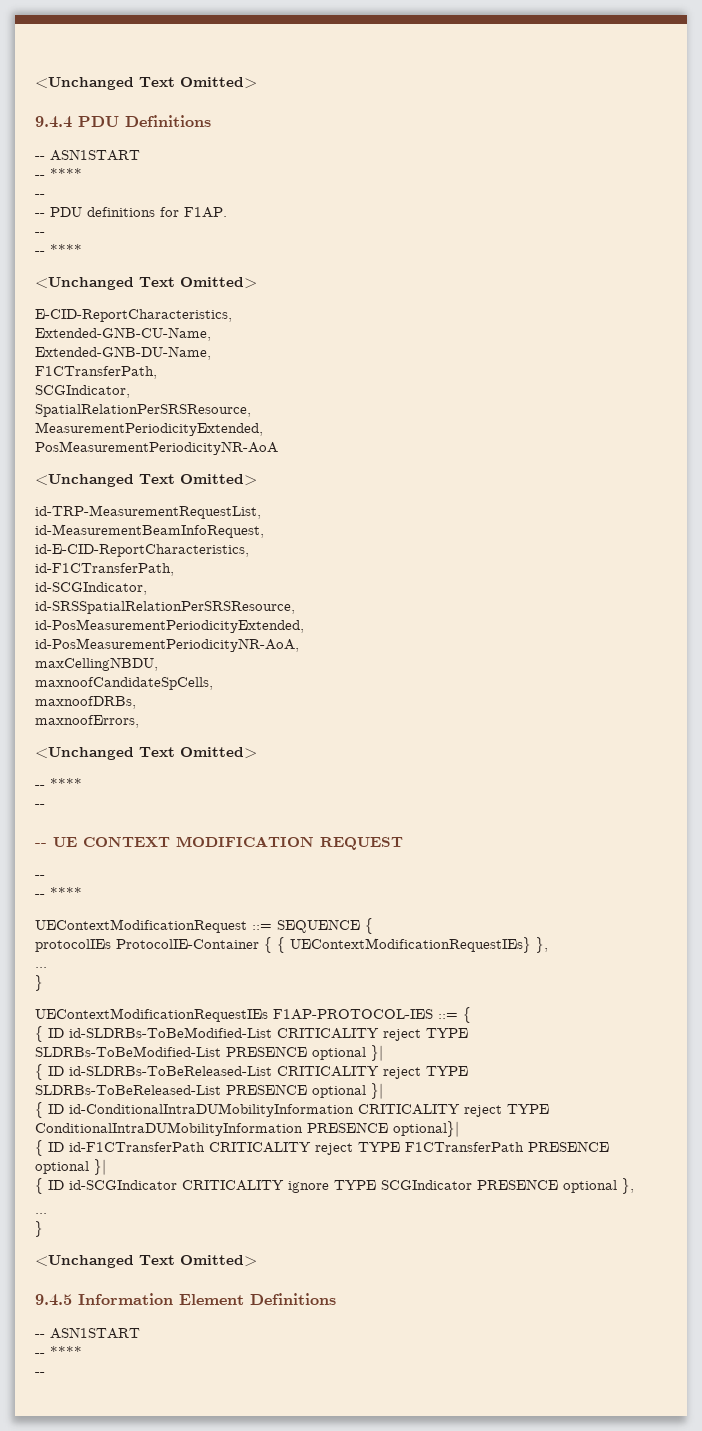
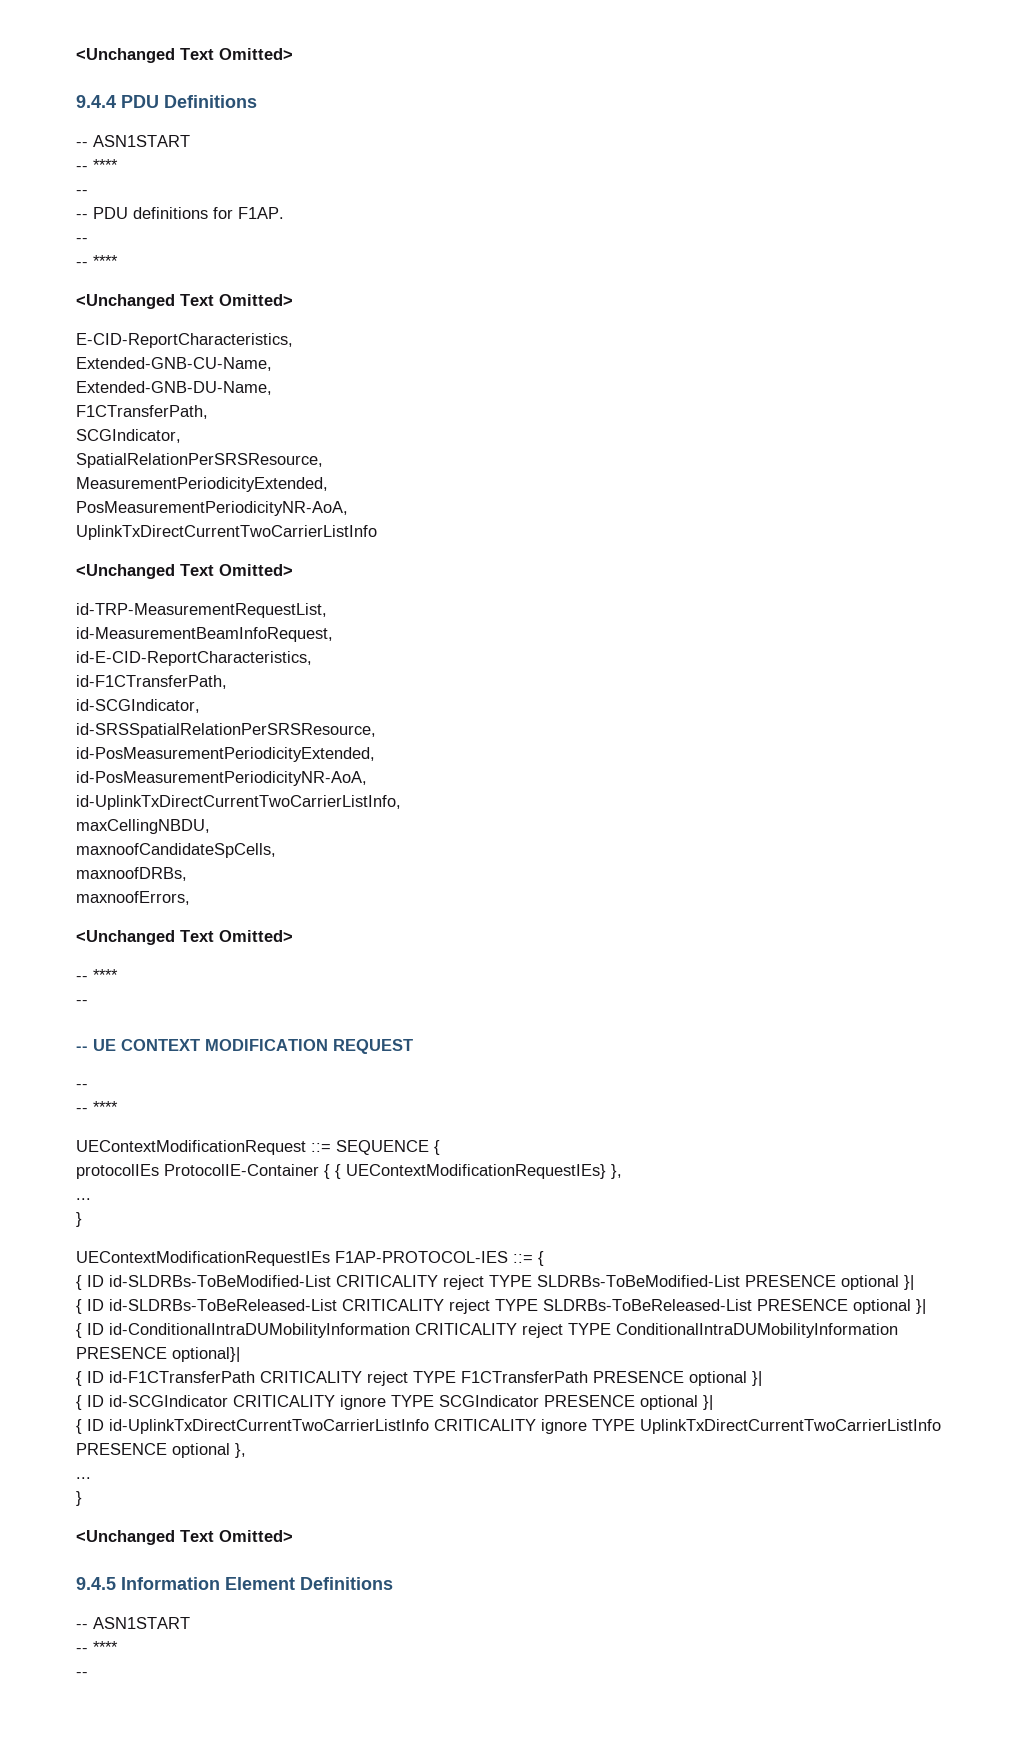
- PosMeasurementPeriodicityNR-AoA
+ PosMeasurementPeriodicityNR-AoA,
+ UplinkTxDirectCurrentTwoCarrierListInfo
+ id-UplinkTxDirectCurrentTwoCarrierListInfo,
- { ID id-SCGIndicator CRITICALITY ignore TYPE SCGIndicator PRESENCE optional },
+ { ID id-SCGIndicator CRITICALITY ignore TYPE SCGIndicator PRESENCE optional }|
+ { ID id-UplinkTxDirectCurrentTwoCarrierListInfo CRITICALITY ignore TYPE UplinkTxDirectCurrentTwoCarrierListInfo PRESENCE optional },

